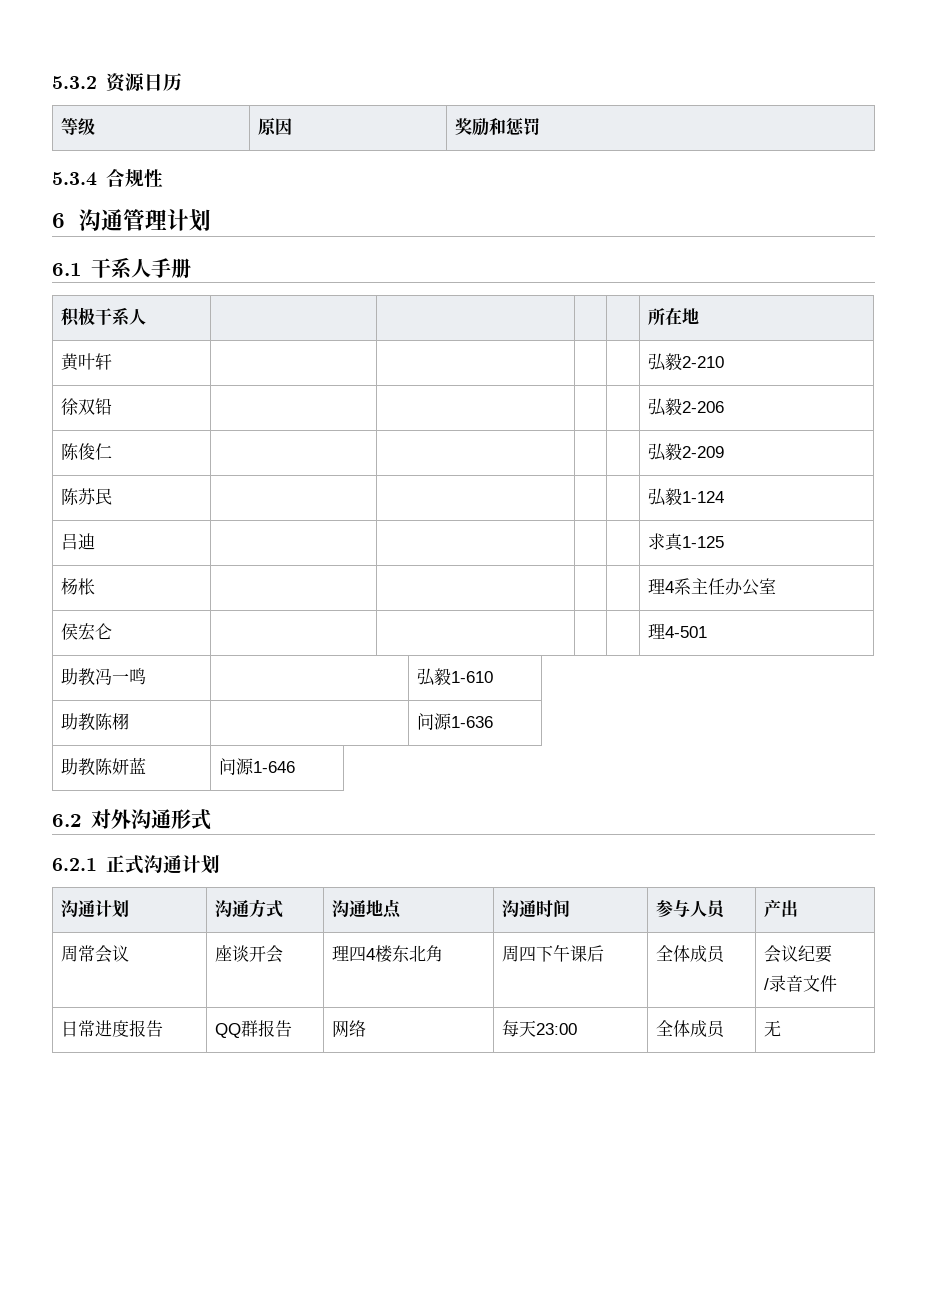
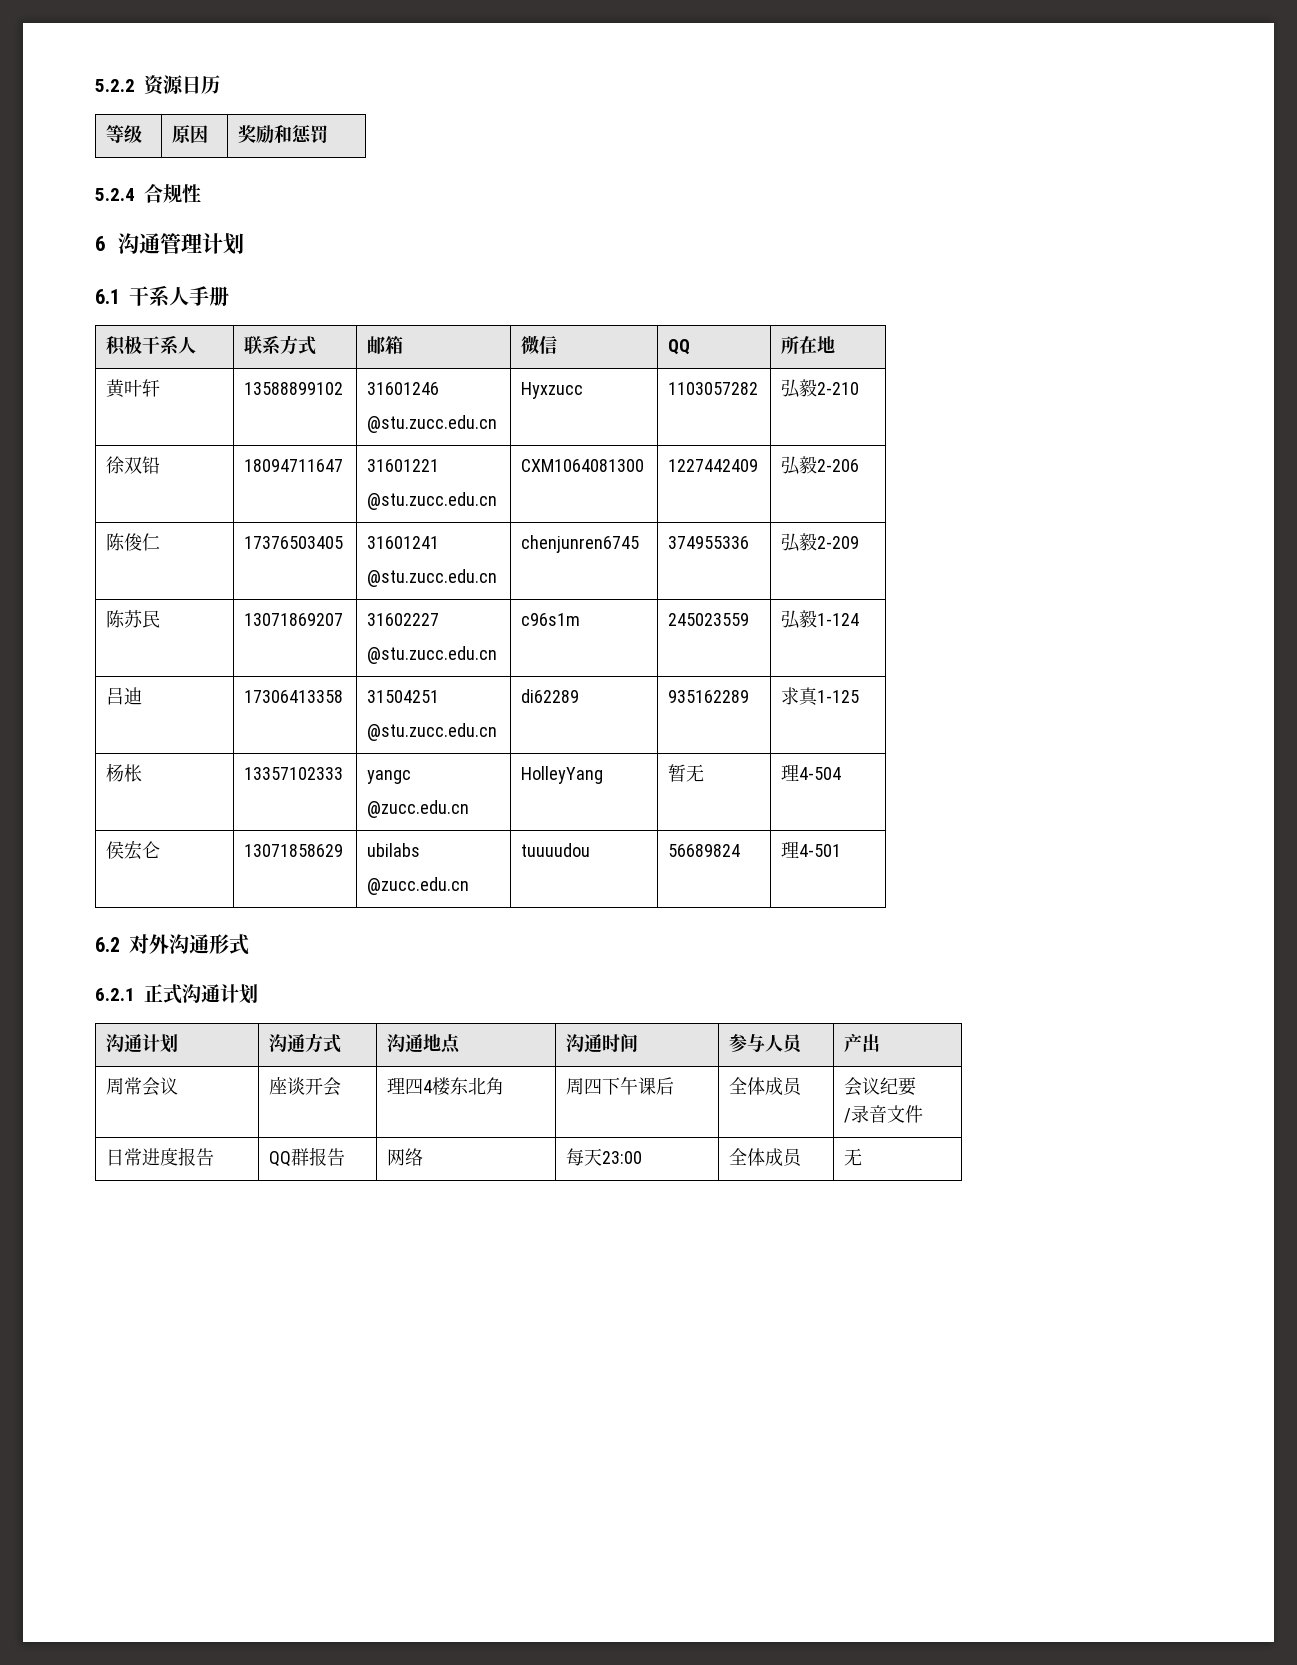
- 5.3.2资源日历
+ 5.2.2资源日历
- 5.3.4合规性
+ 5.2.4合规性
- 积极干系人 | | | | | 所在地
- 黄叶轩 | | | | | 弘毅2-210
+ 积极干系人 | 联系方式 | 邮箱 | 微信 | QQ | 所在地
+ 黄叶轩 | 13588899102 | 31601246
+ @stu.zucc.edu.cn | Hyxzucc | 1103057282 | 弘毅2-210
- 徐双铅 | | | | | 弘毅2-206
+ 徐双铅 | 18094711647 | 31601221
+ @stu.zucc.edu.cn | CXM1064081300 | 1227442409 | 弘毅2-206
- 陈俊仁 | | | | | 弘毅2-209
+ 陈俊仁 | 17376503405 | 31601241
+ @stu.zucc.edu.cn | chenjunren6745 | 374955336 | 弘毅2-209
- 陈苏民 | | | | | 弘毅1-124
- 吕迪 | | | | | 求真1-125
- 杨枨 | | | | | 理4系主任办公室
- 侯宏仑 | | | | | 理4-501
- 助教冯一鸣 | | 弘毅1-610
- 助教陈栩 | | 问源1-636
- 助教陈妍蓝 | 问源1-646
+ 陈苏民 | 13071869207 | 31602227
+ @stu.zucc.edu.cn | c96s1m | 245023559 | 弘毅1-124
+ 吕迪 | 17306413358 | 31504251
+ @stu.zucc.edu.cn | di62289 | 935162289 | 求真1-125
+ 杨枨 | 13357102333 | yangc
+ @zucc.edu.cn | HolleyYang | 暂无 | 理4-504
+ 侯宏仑 | 13071858629 | ubilabs
+ @zucc.edu.cn | tuuuudou | 56689824 | 理4-501

